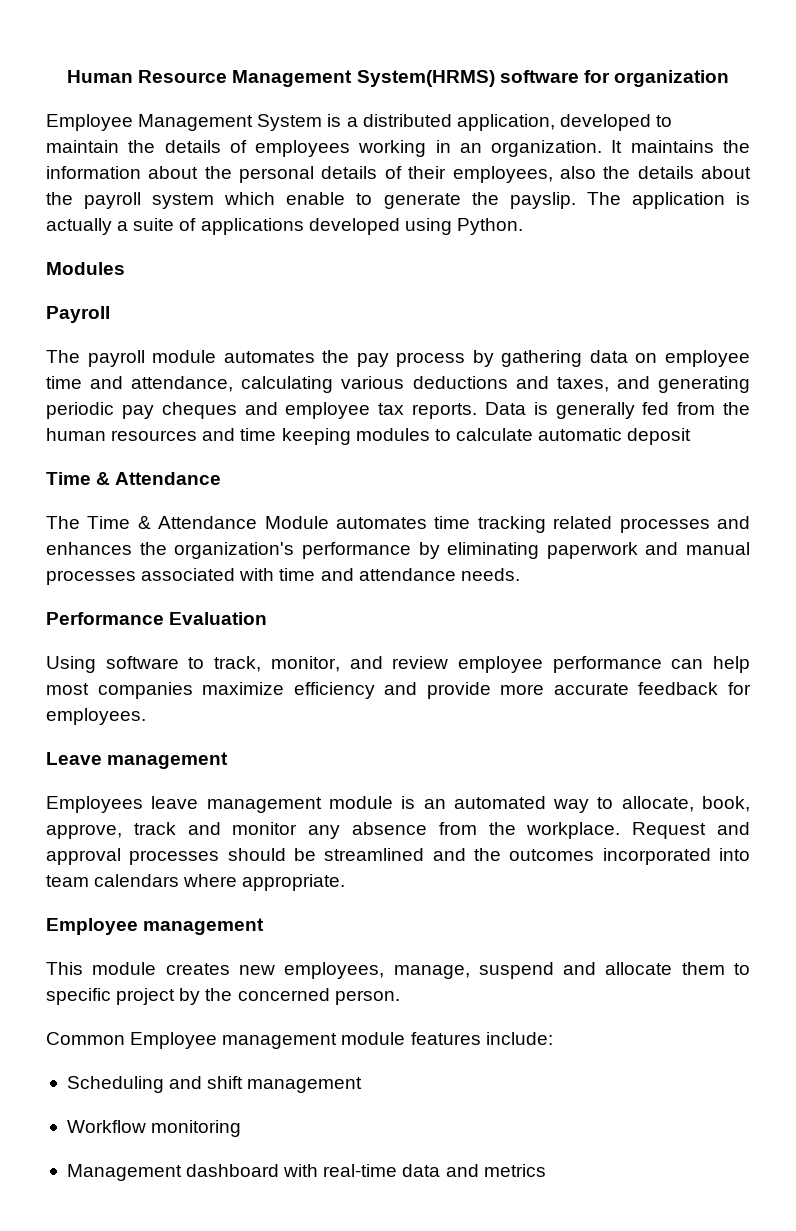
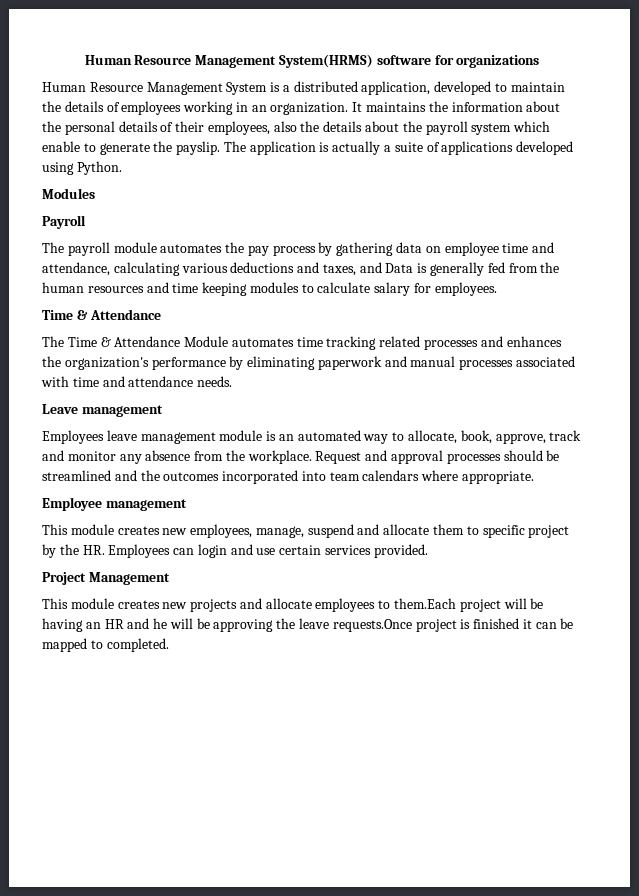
- Human Resource Management System(HRMS) software for organization
- Employee Management System is a distributed application, developed to maintain the details of employees working in an organization.
+ Human Resource Management System(HRMS) software for organizations
+ Human Resource Management System is a distributed application, developed to maintain the details of employees working in an organization.
- The payroll module automates the pay process by gathering data on employee time and attendance, calculating various deductions and taxes, and generating periodic pay cheques and employee tax reports. Data is generally fed from the human resources and time keeping modules to calculate automatic deposit
+ The payroll module automates the pay process by gathering data on employee time and attendance, calculating various deductions and taxes, and Data is generally fed from the human resources and time keeping modules to calculate salary for employees.
- Performance Evaluation
- Using software to track, monitor, and review employee performance can help most companies maximize efficiency and provide more accurate feedback for employees.
- This module creates new employees, manage, suspend and allocate them to specific project by the concerned person.
- Common Employee management module features include:
- Scheduling and shift management
- Workflow monitoring
- Management dashboard with real-time data and metrics
+ This module creates new employees, manage, suspend and allocate them to specific project by the HR. Employees can login and use certain services provided.
+ Project Management
+ This module creates new projects and allocate employees to them.Each project will be having an HR and he will be approving the leave requests.Once project is finished it can be mapped to completed.

